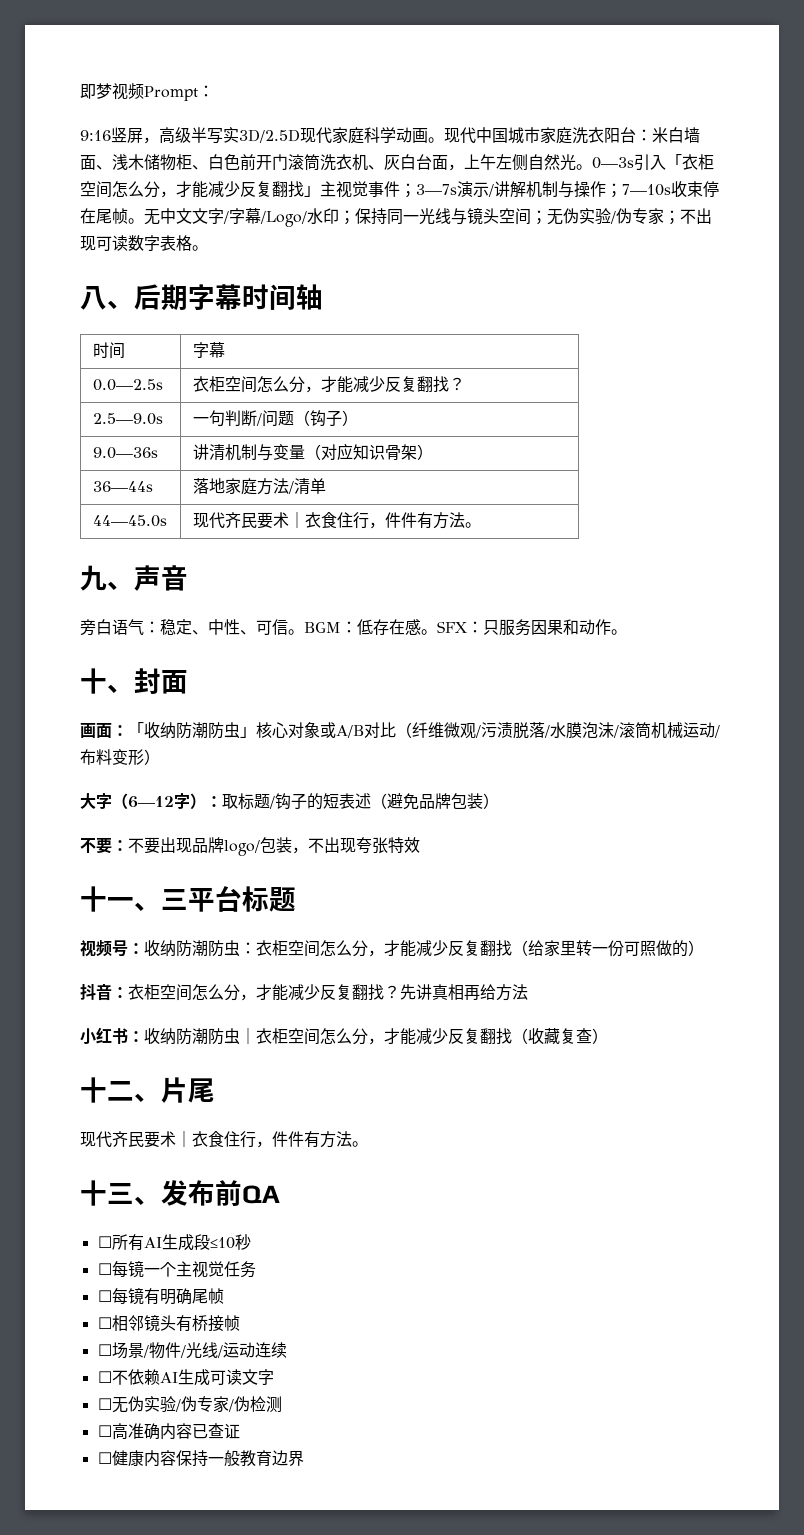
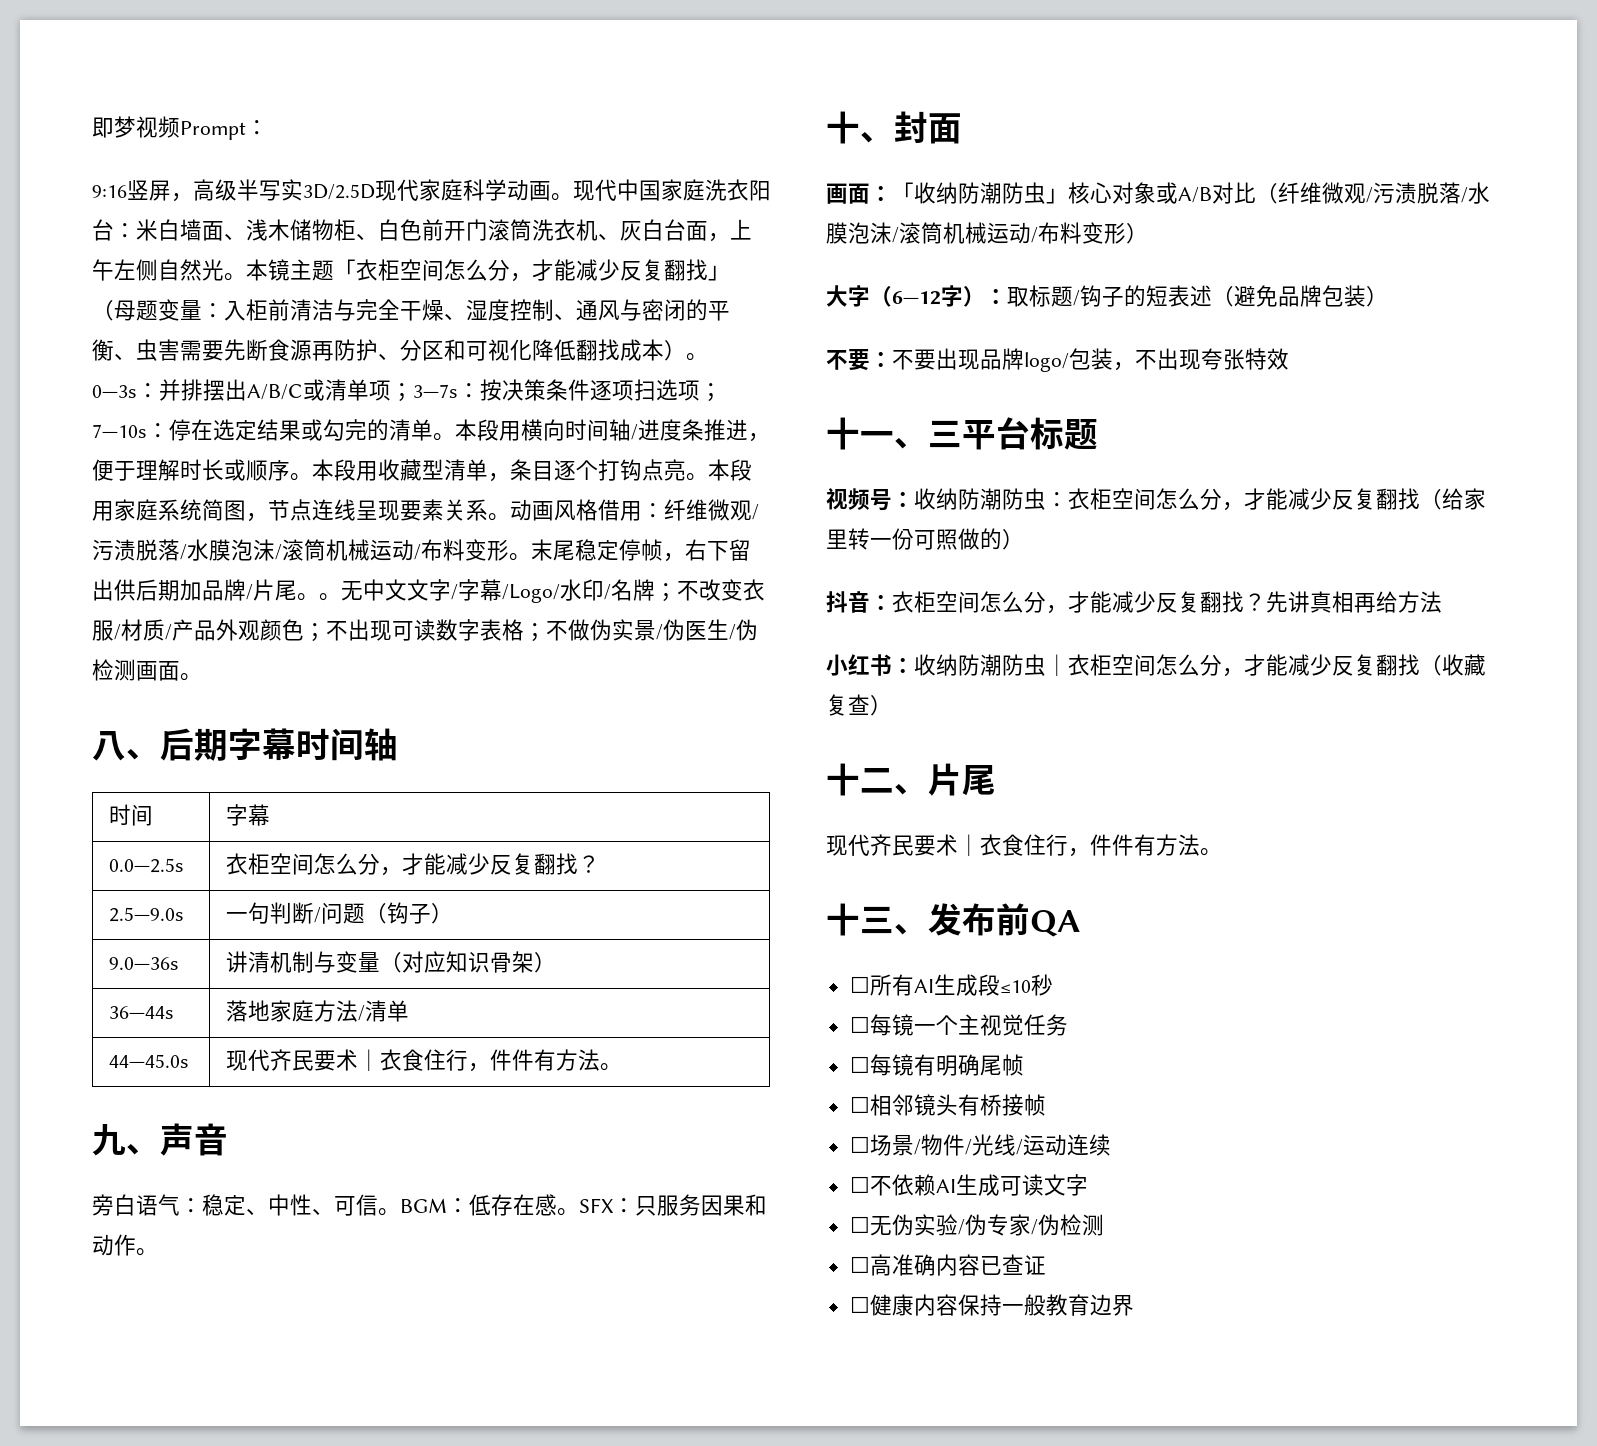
- 现代中国城市家庭洗衣阳台：米白墙面、浅木储物柜、白色前开门滚筒洗衣机、灰白台面，上午左侧自然光。
+ 现代中国家庭洗衣阳台：米白墙面、浅木储物柜、白色前开门滚筒洗衣机、灰白台面，上午左侧自然光。
- 0—3s引入「衣柜空间怎么分，才能减少反复翻找」主视觉事件；3—7s演示/讲解机制与操作；7—10s收束停在尾帧。
+ 本镜主题「衣柜空间怎么分，才能减少反复翻找」（母题变量：入柜前清洁与完全干燥、湿度控制、通风与密闭的平衡、虫害需要先断食源再防护、分区和可视化降低翻找成本）。0—3s：并排摆出A/B/C或清单项；3—7s：按决策条件逐项扫选项；7—10s：停在选定结果或勾完的清单。本段用横向时间轴/进度条推进，便于理解时长或顺序。本段用收藏型清单，条目逐个打钩点亮。本段用家庭系统简图，节点连线呈现要素关系。动画风格借用：纤维微观/污渍脱落/水膜泡沫/滚筒机械运动/布料变形。末尾稳定停帧，右下留出供后期加品牌/片尾。。
- 无中文文字/字幕/Logo/水印；保持同一光线与镜头空间；无伪实验/伪专家；不出现可读数字表格。
+ 无中文文字/字幕/Logo/水印/名牌；不改变衣服/材质/产品外观颜色；不出现可读数字表格；不做伪实景/伪医生/伪检测画面。

